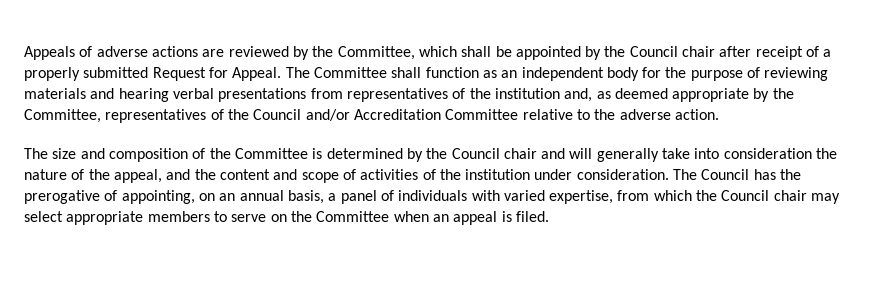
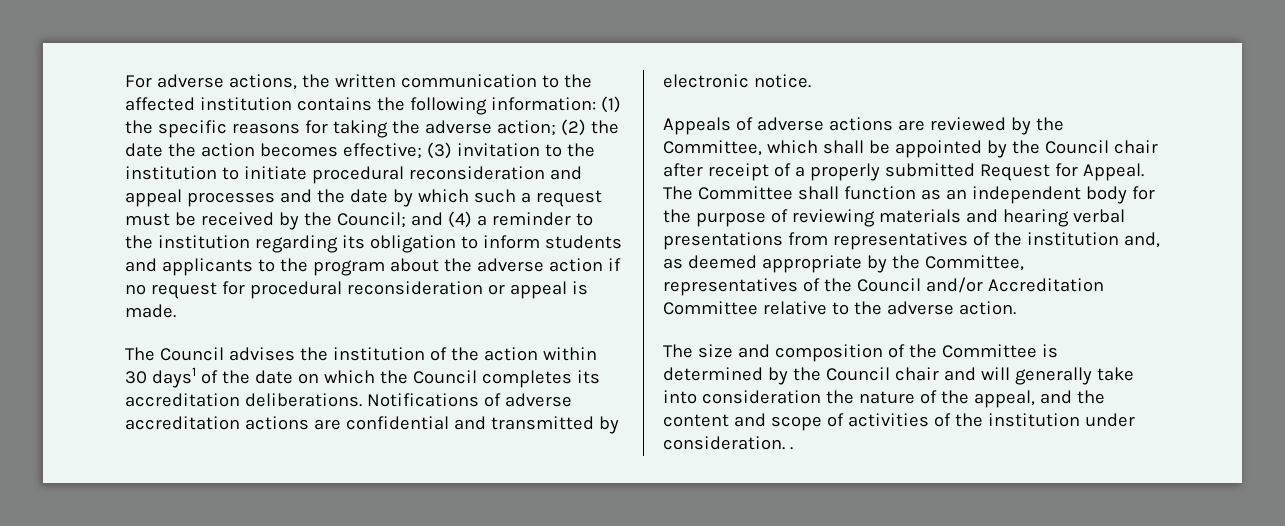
+ For adverse actions, the written communication to the affected institution contains the following information: (1) the specific reasons for taking the adverse action; (2) the date the action becomes effective; (3) invitation to the institution to initiate procedural reconsideration and appeal processes and the date by which such a request must be received by the Council; and (4) a reminder to the institution regarding its obligation to inform students and applicants to the program about the adverse action if no request for procedural reconsideration or appeal is made.
+ The Council advises the institution of the action within 30 days1 of the date on which the Council completes its accreditation deliberations. Notifications of adverse accreditation actions are confidential and transmitted by electronic notice.
- The size and composition of the Committee is determined by the Council chair and will generally take into consideration the nature of the appeal, and the content and scope of activities of the institution under consideration. The Council has the prerogative of appointing, on an annual basis, a panel of individuals with varied expertise, from which the Council chair may select appropriate members to serve on the Committee when an appeal is filed.
+ The size and composition of the Committee is determined by the Council chair and will generally take into consideration the nature of the appeal, and the content and scope of activities of the institution under consideration. .

